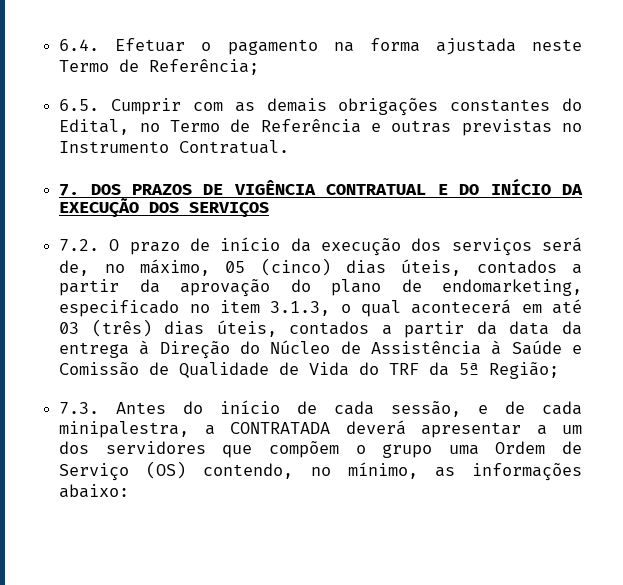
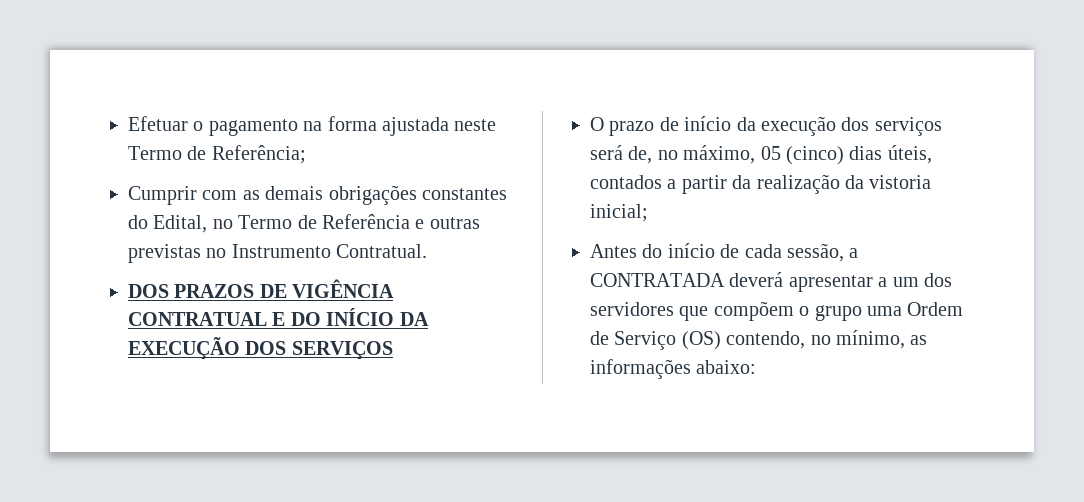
- 6.4. Efetuar o pagamento na forma ajustada neste Termo de Referência;
+ Efetuar o pagamento na forma ajustada neste Termo de Referência;
- 6.5. Cumprir com as demais obrigações constantes do Edital, no Termo de Referência e outras previstas no Instrumento Contratual.
+ Cumprir com as demais obrigações constantes do Edital, no Termo de Referência e outras previstas no Instrumento Contratual.
- 7. DOS PRAZOS DE VIGÊNCIA CONTRATUAL E DO INÍCIO DA EXECUÇÃO DOS SERVIÇOS
+ DOS PRAZOS DE VIGÊNCIA CONTRATUAL E DO INÍCIO DA EXECUÇÃO DOS SERVIÇOS
- 7.2. O prazo de início da execução dos serviços será de, no máximo, 05 (cinco) dias úteis, contados a partir da aprovação do plano de endomarketing, especificado no item 3.1.3, o qual acontecerá em até 03 (três) dias úteis, contados a partir da data da entrega à Direção do Núcleo de Assistência à Saúde e Comissão de Qualidade de Vida do TRF da 5ª Região;
- 7.3. Antes do início de cada sessão, e de cada minipalestra, a CONTRATADA deverá apresentar a um dos servidores que compõem o grupo uma Ordem de Serviço (OS) contendo, no mínimo, as informações abaixo:
+ O prazo de início da execução dos serviços será de, no máximo, 05 (cinco) dias úteis, contados a partir da realização da vistoria inicial;
+ Antes do início de cada sessão, a CONTRATADA deverá apresentar a um dos servidores que compõem o grupo uma Ordem de Serviço (OS) contendo, no mínimo, as informações abaixo:

